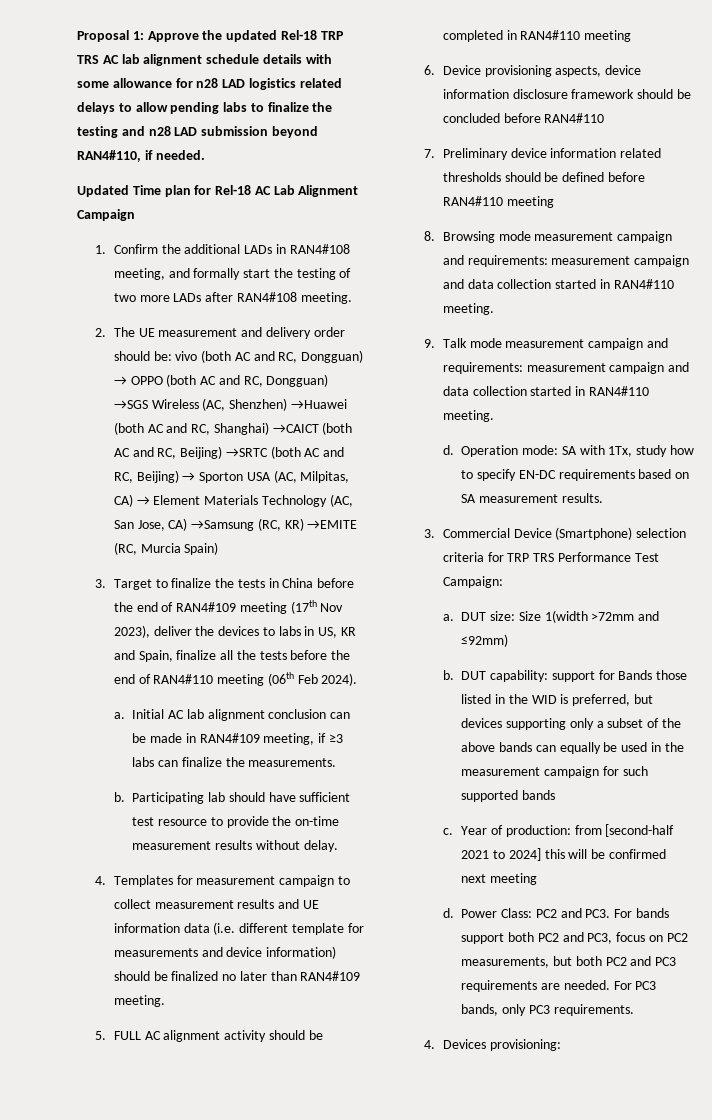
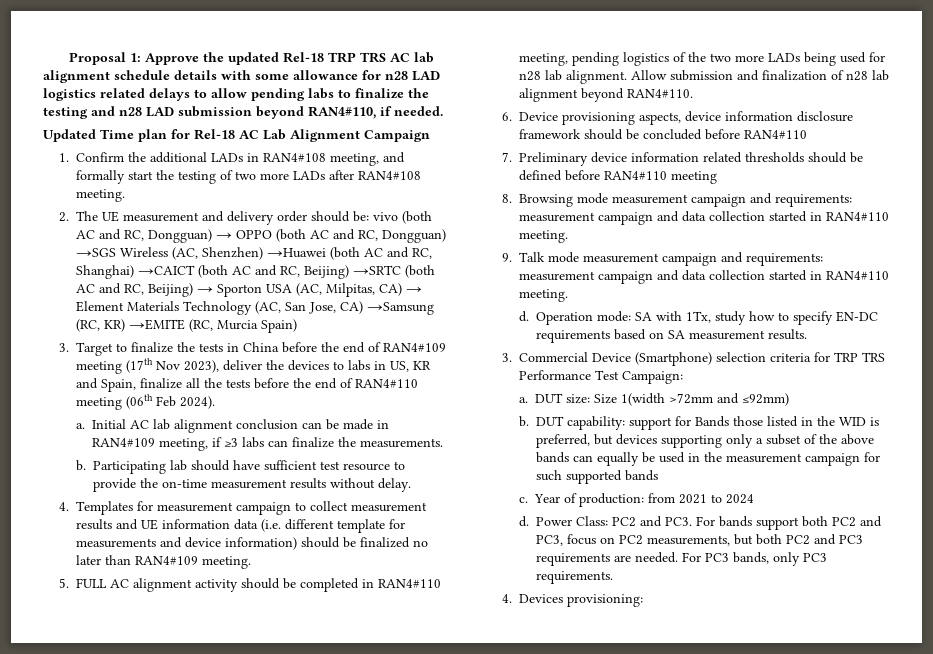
- 5. FULL AC alignment activity should be completed in RAN4#110 meeting
+ 5. FULL AC alignment activity should be completed in RAN4#110 meeting, pending logistics of the two more LADs being used for n28 lab alignment. Allow submission and finalization of n28 lab alignment beyond RAN4#110.
- Year of production: from [second-half 2021 to 2024] this will be confirmed next meeting
+ Year of production: from 2021 to 2024

